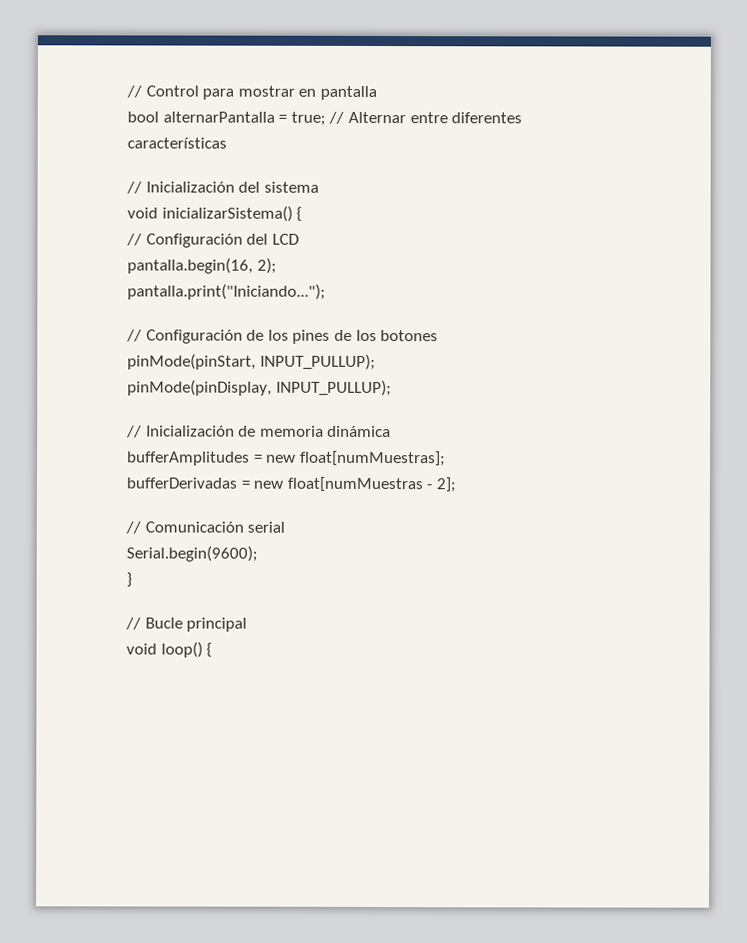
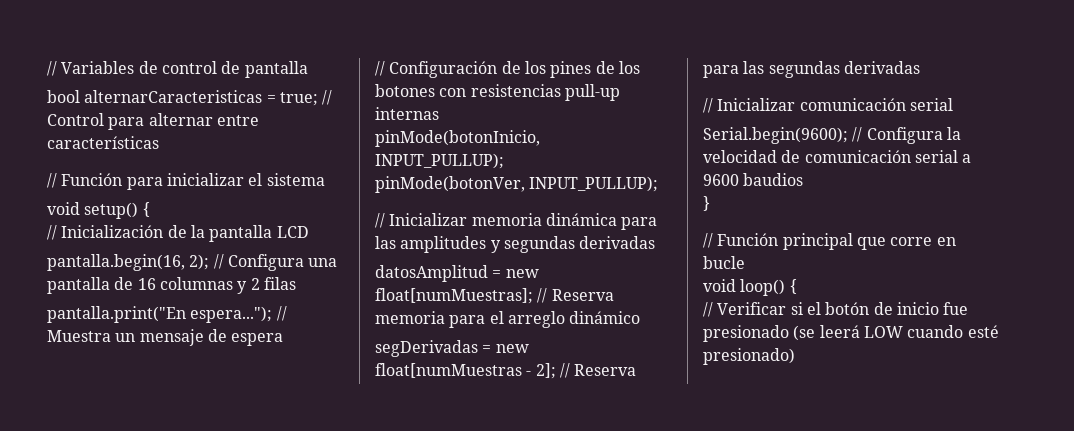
- // Control para mostrar en pantalla
- bool alternarPantalla = true; // Alternar entre diferentes características
- // Inicialización del sistema
+ // Variables de control de pantalla
+ bool alternarCaracteristicas = true; // Control para alternar entre características
+ // Función para inicializar el sistema
- void inicializarSistema() {
- // Configuración del LCD
+ void setup() {
+ // Inicialización de la pantalla LCD
- pantalla.begin(16, 2);
- pantalla.print("Iniciando...");
+ pantalla.begin(16, 2); // Configura una pantalla de 16 columnas y 2 filas
+ pantalla.print("En espera..."); // Muestra un mensaje de espera
- // Configuración de los pines de los botones
- pinMode(pinStart, INPUT_PULLUP);
- pinMode(pinDisplay, INPUT_PULLUP);
+ // Configuración de los pines de los botones con resistencias pull-up internas
+ pinMode(botonInicio, INPUT_PULLUP);
+ pinMode(botonVer, INPUT_PULLUP);
- // Inicialización de memoria dinámica
- bufferAmplitudes = new float[numMuestras];
- bufferDerivadas = new float[numMuestras - 2];
- // Comunicación serial
+ // Inicializar memoria dinámica para las amplitudes y segundas derivadas
+ datosAmplitud = new float[numMuestras]; // Reserva memoria para el arreglo dinámico
+ segDerivadas = new float[numMuestras - 2]; // Reserva para las segundas derivadas
+ // Inicializar comunicación serial
- Serial.begin(9600);
+ Serial.begin(9600); // Configura la velocidad de comunicación serial a 9600 baudios
- // Bucle principal
+ // Función principal que corre en bucle
+ // Verificar si el botón de inicio fue presionado (se leerá LOW cuando esté presionado)

